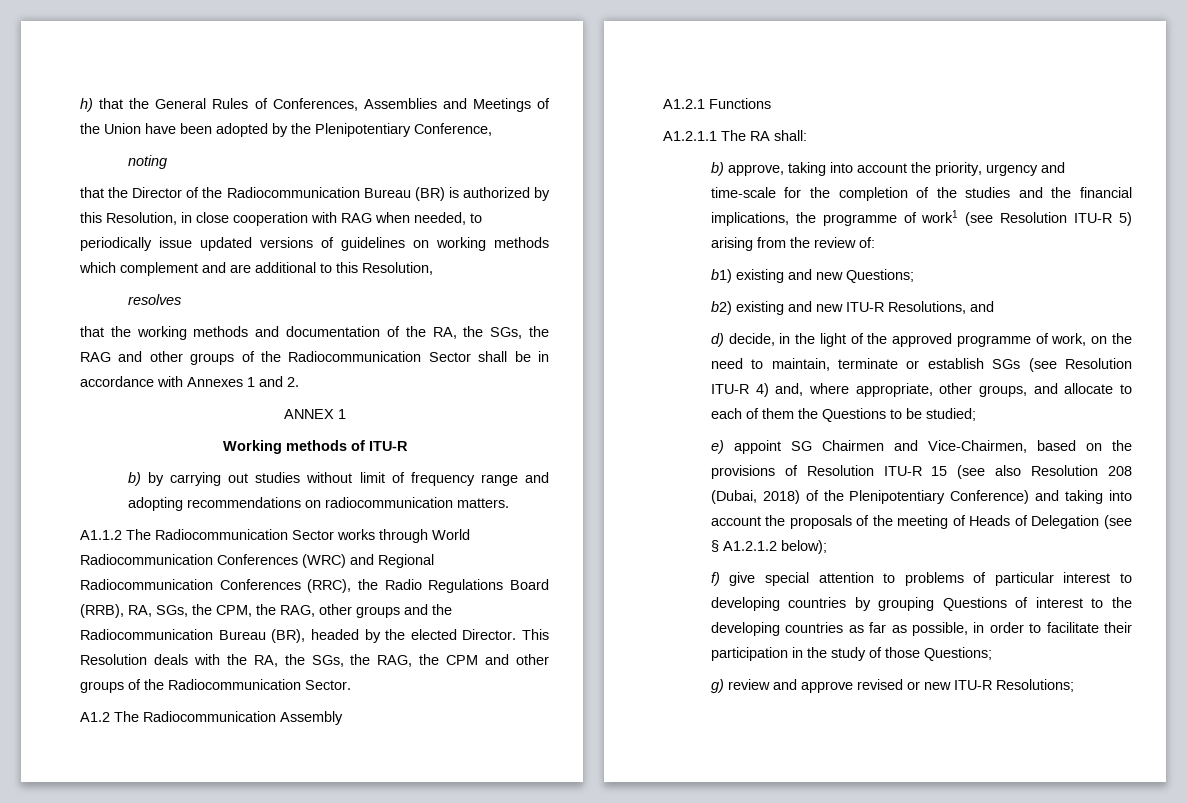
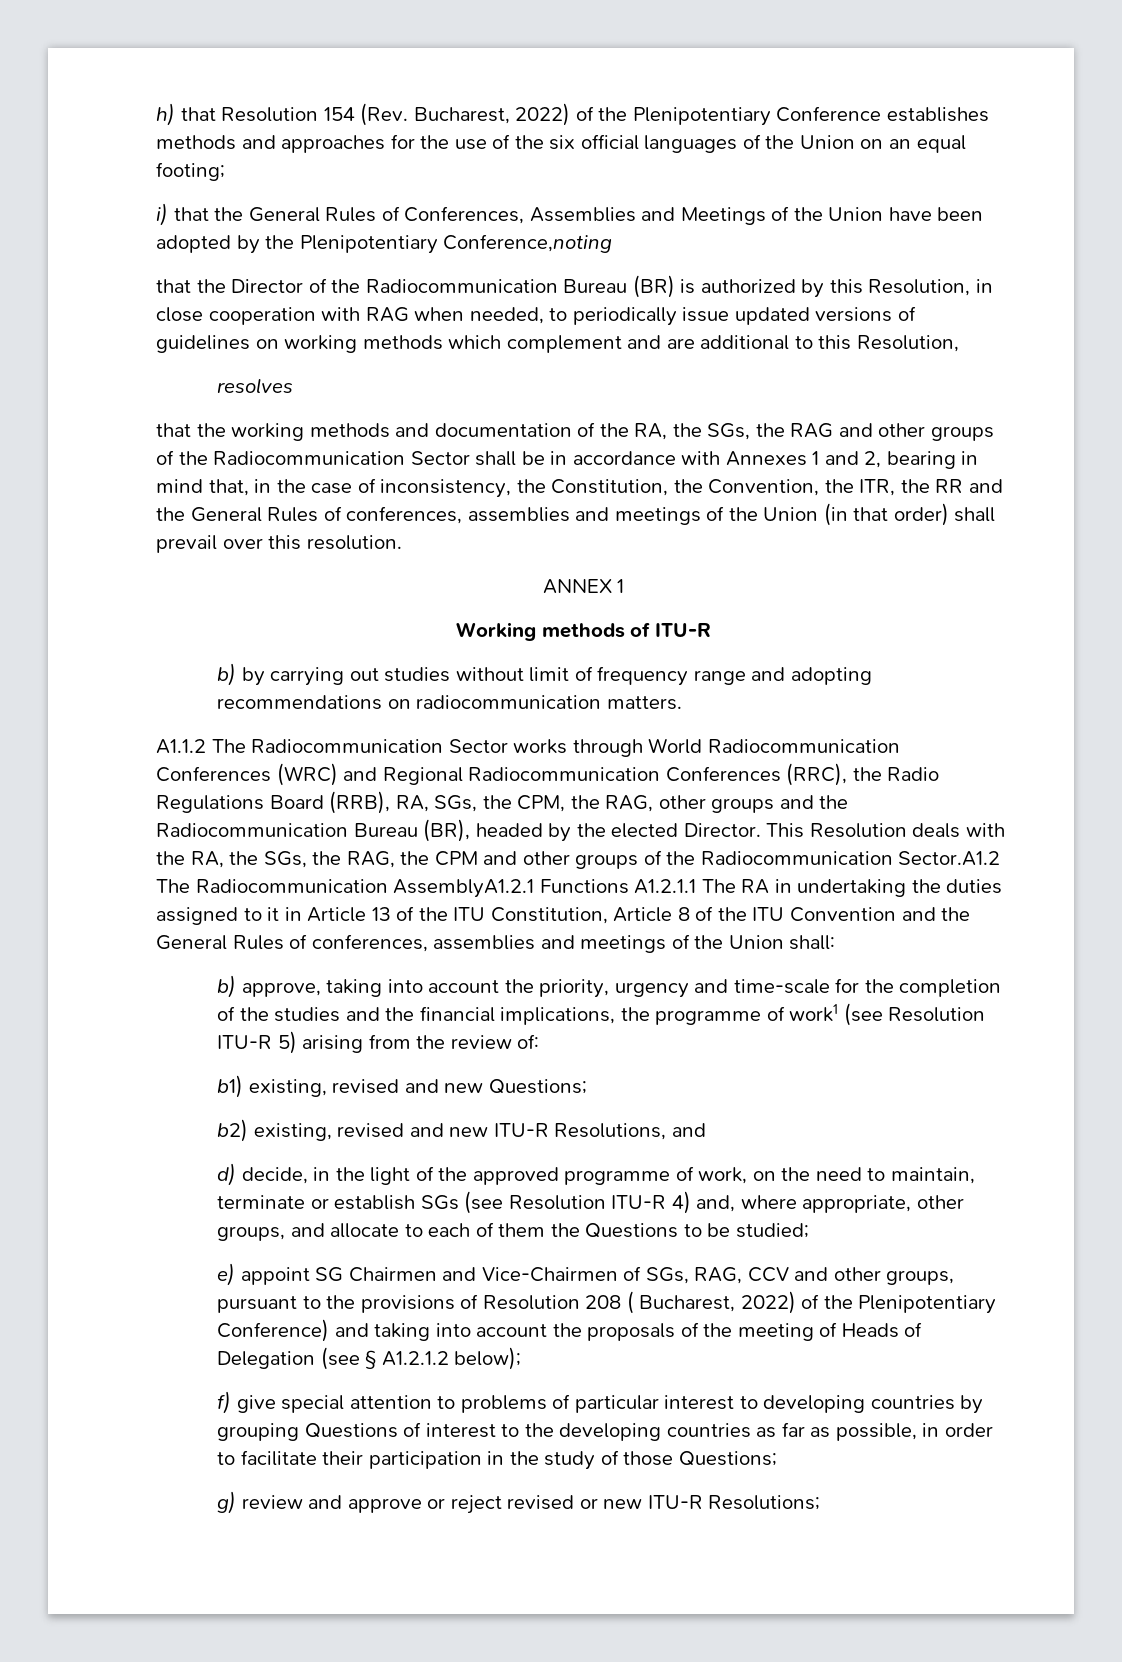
- h) that the General Rules of Conferences, Assemblies and Meetings of the Union have been adopted by the Plenipotentiary Conference,
- noting
+ h) that Resolution 154 (Rev. Bucharest, 2022) of the Plenipotentiary Conference establishes methods and approaches for the use of the six official languages of the Union on an equal footing;
+ i) that the General Rules of Conferences, Assemblies and Meetings of the Union have been adopted by the Plenipotentiary Conference,noting
- that the working methods and documentation of the RA, the SGs, the RAG and other groups of the Radiocommunication Sector shall be in accordance with Annexes 1 and 2.
+ that the working methods and documentation of the RA, the SGs, the RAG and other groups of the Radiocommunication Sector shall be in accordance with Annexes 1 and 2, bearing in mind that, in the case of inconsistency, the Constitution, the Convention, the ITR, the RR and the General Rules of conferences, assemblies and meetings of the Union (in that order) shall prevail over this resolution.
- This Resolution deals with the RA, the SGs, the RAG, the CPM and other groups of the Radiocommunication Sector.
- A1.2 The Radiocommunication Assembly
- A1.2.1 Functions
- A1.2.1.1 The RA shall:
+ This Resolution deals with the RA, the SGs, the RAG, the CPM and other groups of the Radiocommunication Sector.A1.2 The Radiocommunication AssemblyA1.2.1 Functions A1.2.1.1 The RA in undertaking the duties assigned to it in Article 13 of the ITU Constitution, Article 8 of the ITU Convention and the General Rules of conferences, assemblies and meetings of the Union shall:
- b1) existing and new Questions;
+ b1) existing, revised and new Questions;
- b2) existing and new ITU-R Resolutions, and
+ b2) existing, revised and new ITU-R Resolutions, and
- e) appoint SG Chairmen and Vice-Chairmen, based on the provisions of Resolution ITU-R 15 (see also Resolution 208 (Dubai, 2018) of the Plenipotentiary Conference) and taking into account the proposals of the meeting of Heads of Delegation (see § А1.2.1.2 below);
+ e) appoint SG Chairmen and Vice-Chairmen of SGs, RAG, CCV and other groups, pursuant to the provisions of Resolution 208 ( Bucharest, 2022) of the Plenipotentiary Conference) and taking into account the proposals of the meeting of Heads of Delegation (see § А1.2.1.2 below);
- g) review and approve revised or new ITU-R Resolutions;
+ g) review and approve or reject revised or new ITU-R Resolutions;

